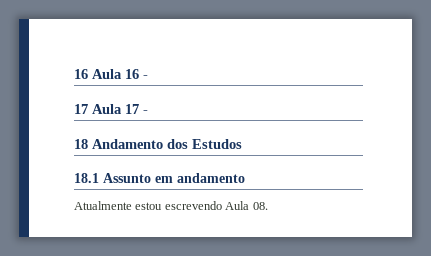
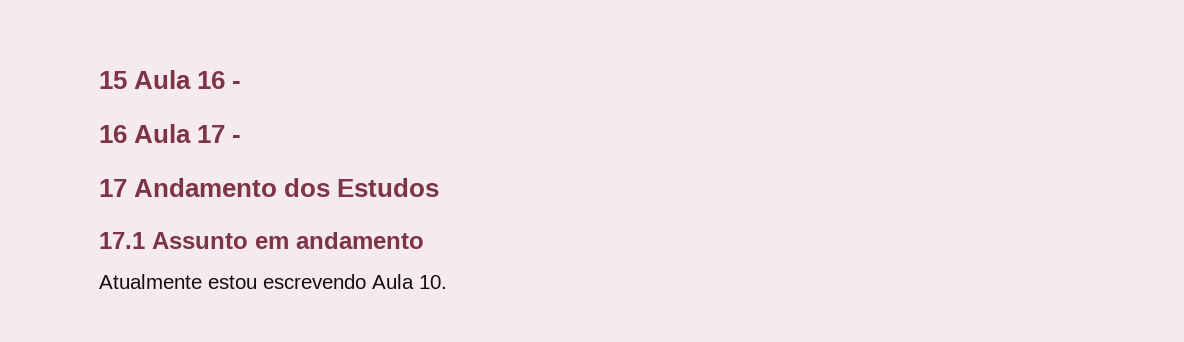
- 16 Aula 16 -
+ 15 Aula 16 -
- 17 Aula 17 -
+ 16 Aula 17 -
- 18 Andamento dos Estudos
+ 17 Andamento dos Estudos
- 18.1 Assunto em andamento
+ 17.1 Assunto em andamento
- Atualmente estou escrevendo Aula 08.
+ Atualmente estou escrevendo Aula 10.

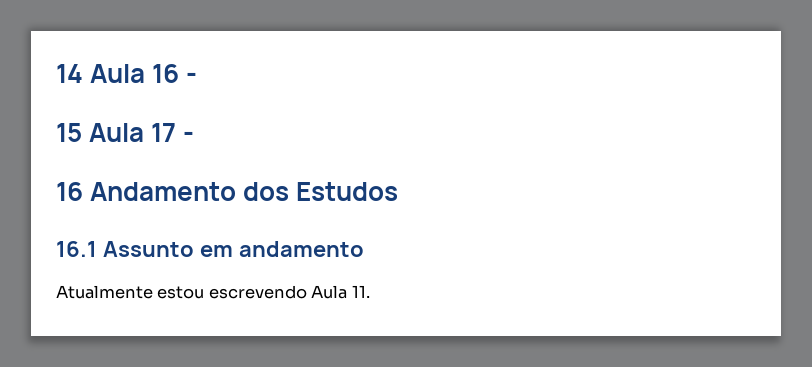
- 15 Aula 16 -
+ 14 Aula 16 -
- 16 Aula 17 -
+ 15 Aula 17 -
- 17 Andamento dos Estudos
+ 16 Andamento dos Estudos
- 17.1 Assunto em andamento
+ 16.1 Assunto em andamento
- Atualmente estou escrevendo Aula 10.
+ Atualmente estou escrevendo Aula 11.

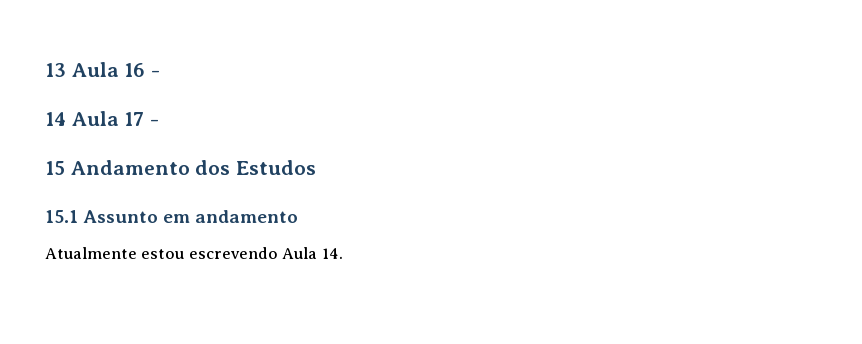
- 14 Aula 16 -
+ 13 Aula 16 -
- 15 Aula 17 -
+ 14 Aula 17 -
- 16 Andamento dos Estudos
+ 15 Andamento dos Estudos
- 16.1 Assunto em andamento
+ 15.1 Assunto em andamento
- Atualmente estou escrevendo Aula 11.
+ Atualmente estou escrevendo Aula 14.

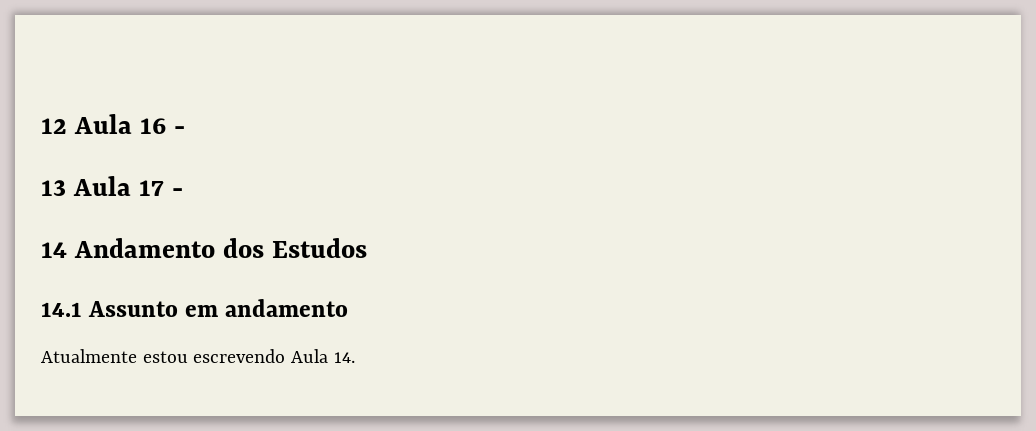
- 13 Aula 16 -
+ 12 Aula 16 -
- 14 Aula 17 -
+ 13 Aula 17 -
- 15 Andamento dos Estudos
+ 14 Andamento dos Estudos
- 15.1 Assunto em andamento
+ 14.1 Assunto em andamento

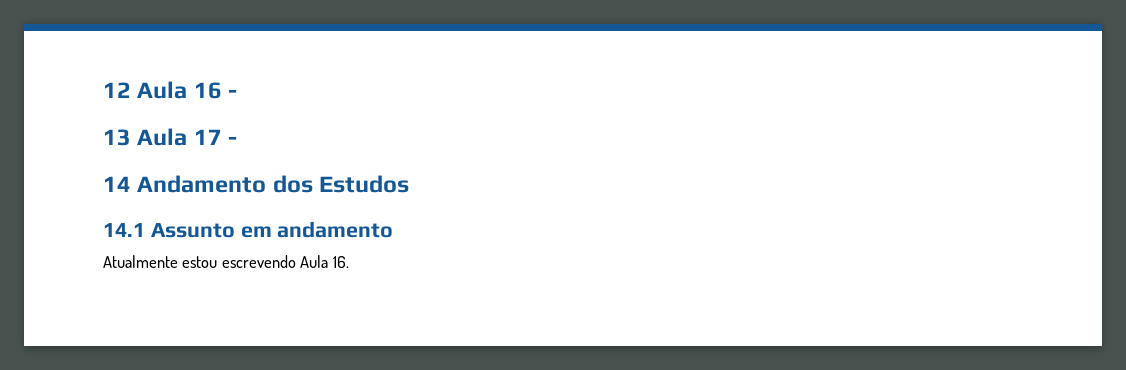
- Atualmente estou escrevendo Aula 14.
+ Atualmente estou escrevendo Aula 16.

